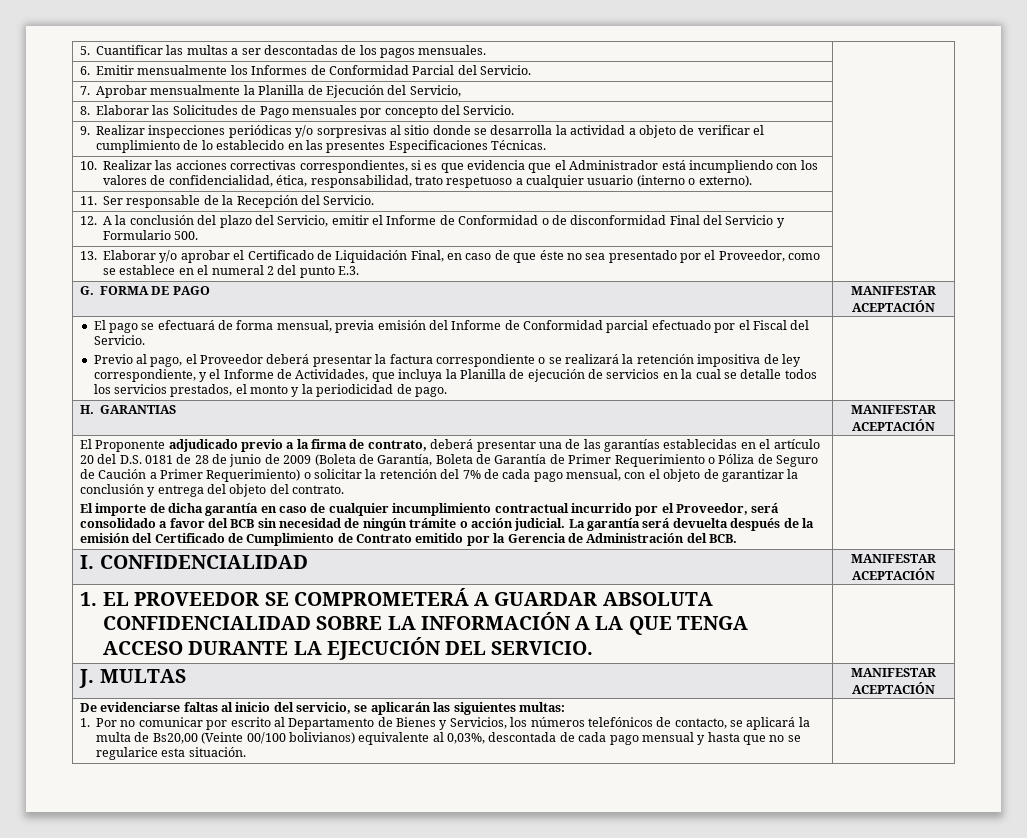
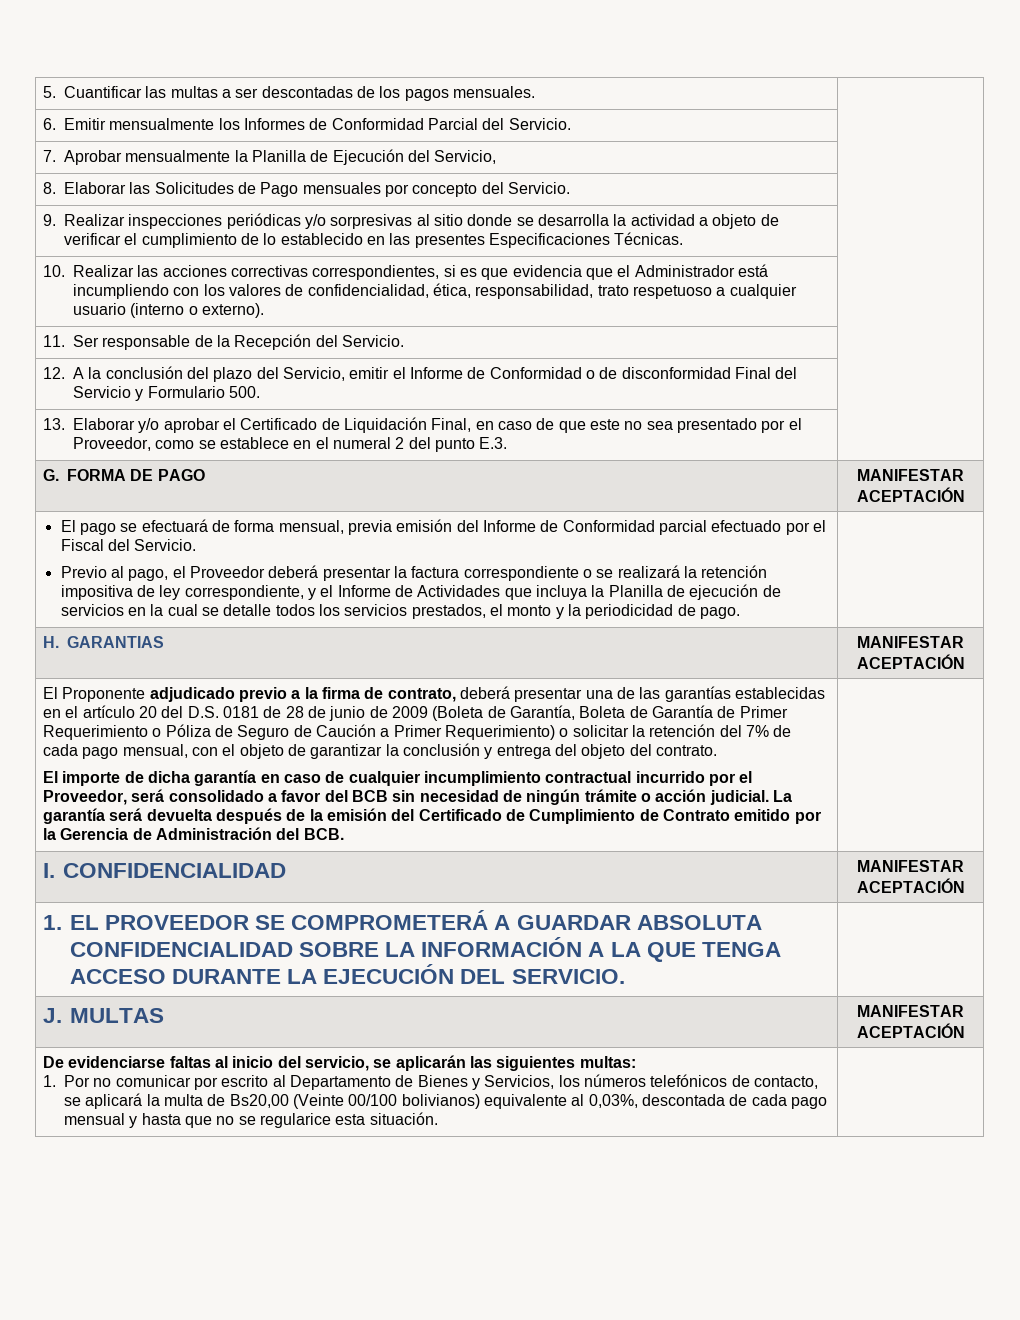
- 13. Elaborar y/o aprobar el Certificado de Liquidación Final, en caso de que éste no sea presentado por el Proveedor, como se establece en el numeral 2 del punto E.3. |
+ 13. Elaborar y/o aprobar el Certificado de Liquidación Final, en caso de que este no sea presentado por el Proveedor, como se establece en el numeral 2 del punto E.3. |
- Previo al pago, el Proveedor deberá presentar la factura correspondiente o se realizará la retención impositiva de ley correspondiente, y el Informe de Actividades, que incluya la Planilla de ejecución de servicios en la cual se detalle todos los servicios prestados, el monto y la periodicidad de pago.
+ Previo al pago, el Proveedor deberá presentar la factura correspondiente o se realizará la retención impositiva de ley correspondiente, y el Informe de Actividades que incluya la Planilla de ejecución de servicios en la cual se detalle todos los servicios prestados, el monto y la periodicidad de pago.

